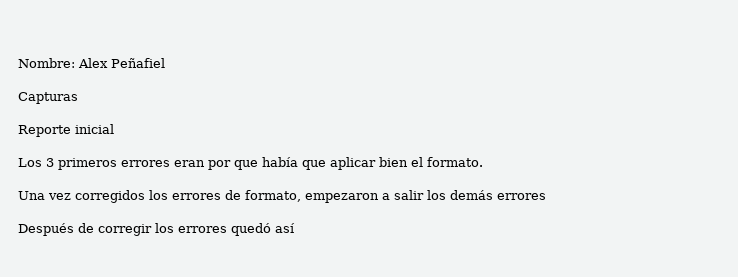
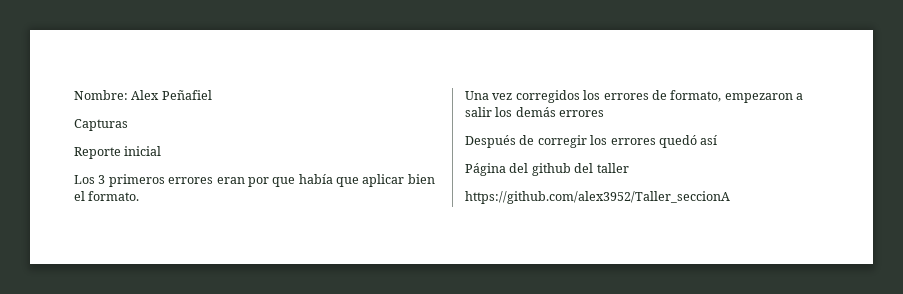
+ Página del github del taller
+ https://github.com/alex3952/Taller_seccionA

